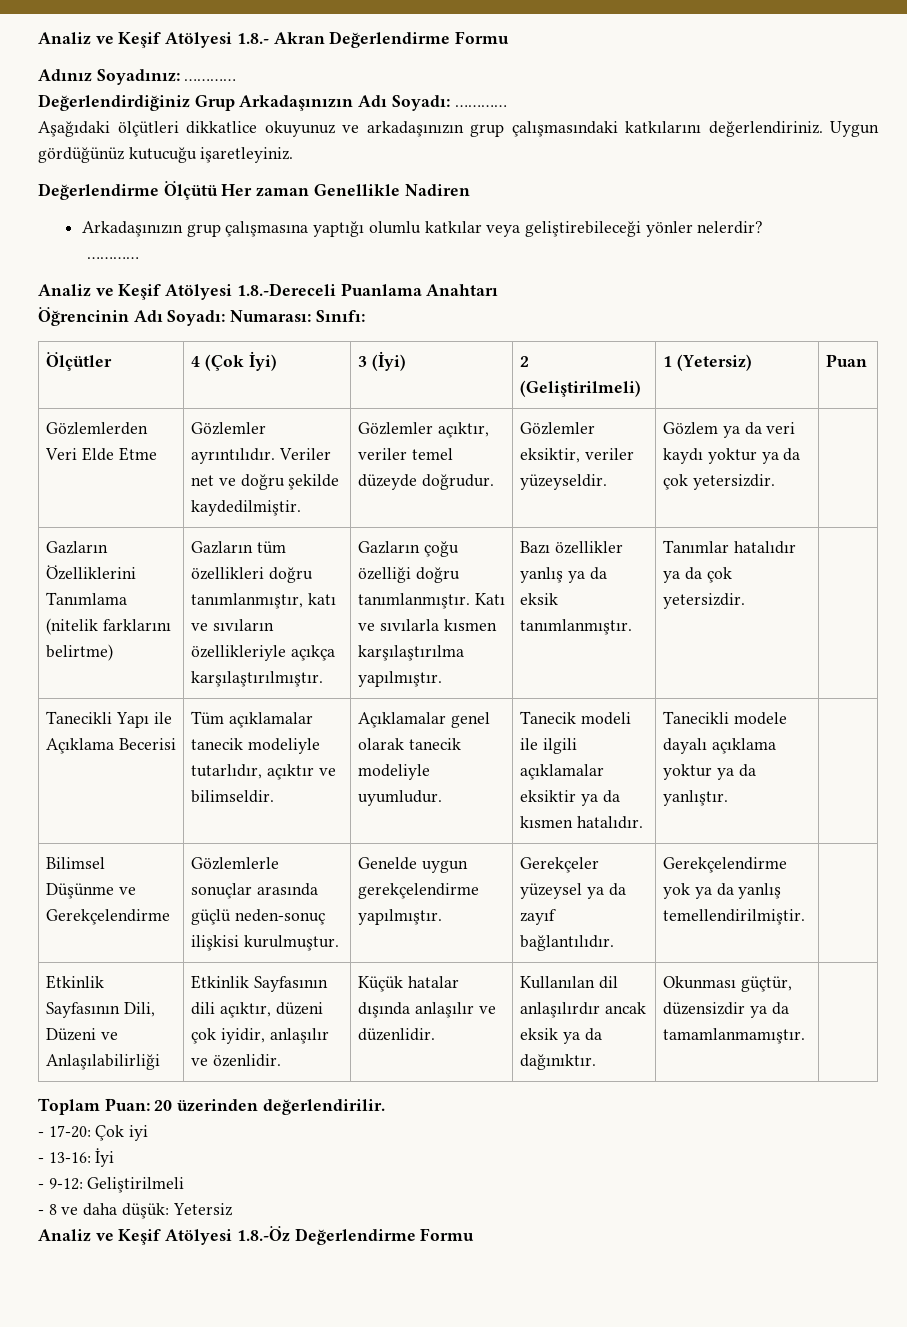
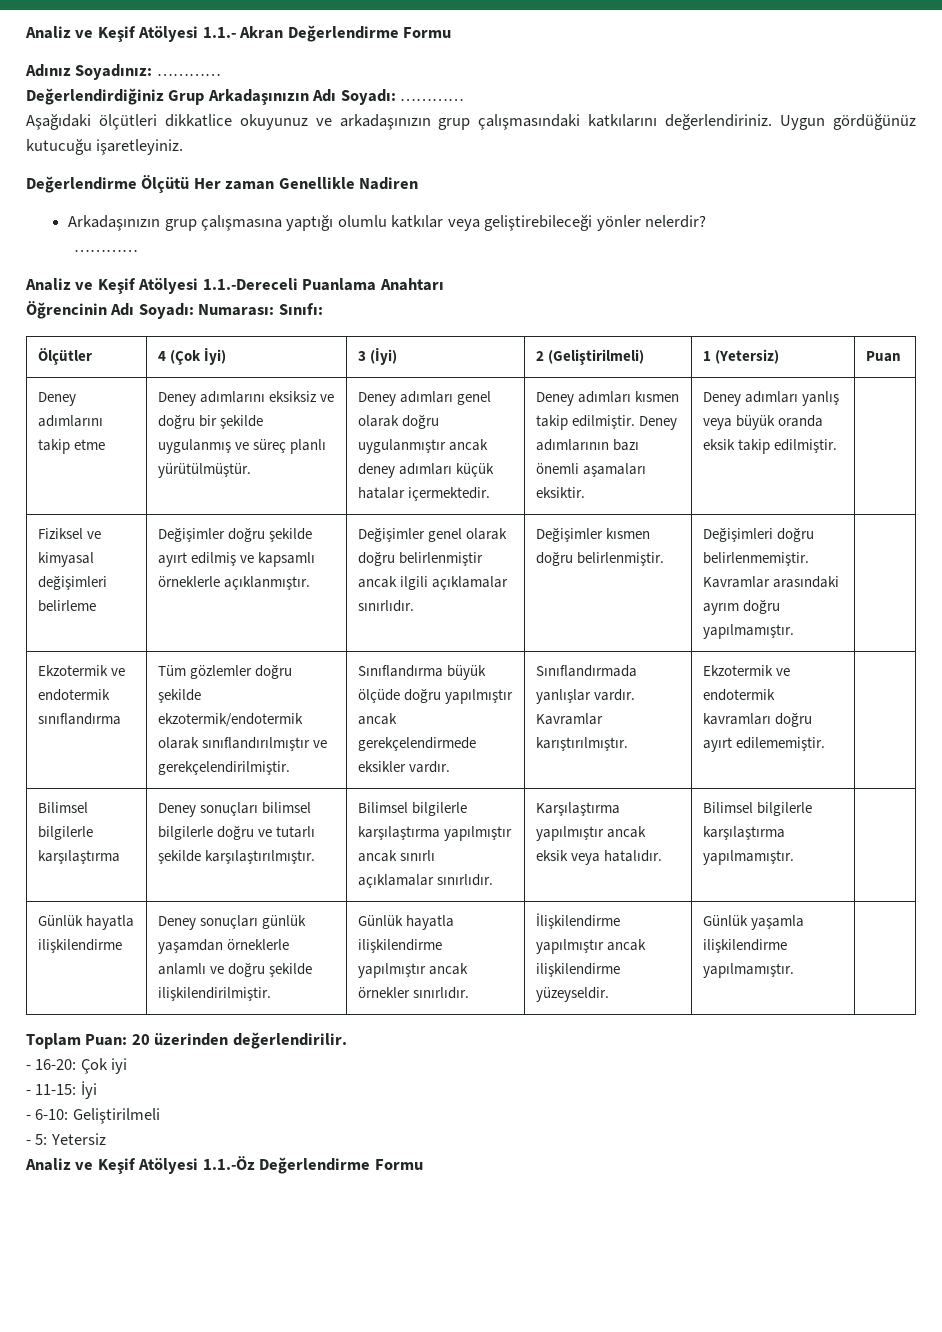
- Analiz ve Keşif Atölyesi 1.8.- Akran Değerlendirme Formu
+ Analiz ve Keşif Atölyesi 1.1.- Akran Değerlendirme Formu
- Analiz ve Keşif Atölyesi 1.8.-Dereceli Puanlama Anahtarı
+ Analiz ve Keşif Atölyesi 1.1.-Dereceli Puanlama Anahtarı
- Gözlemlerden Veri Elde Etme | Gözlemler ayrıntılıdır. Veriler net ve doğru şekilde kaydedilmiştir. | Gözlemler açıktır, veriler temel düzeyde doğrudur. | Gözlemler eksiktir, veriler yüzeyseldir. | Gözlem ya da veri kaydı yoktur ya da çok yetersizdir. |
- Gazların Özelliklerini Tanımlama (nitelik farklarını belirtme) | Gazların tüm özellikleri doğru tanımlanmıştır, katı ve sıvıların özellikleriyle açıkça karşılaştırılmıştır. | Gazların çoğu özelliği doğru tanımlanmıştır. Katı ve sıvılarla kısmen karşılaştırılma yapılmıştır. | Bazı özellikler yanlış ya da eksik tanımlanmıştır. | Tanımlar hatalıdır ya da çok yetersizdir. |
- Tanecikli Yapı ile Açıklama Becerisi | Tüm açıklamalar tanecik modeliyle tutarlıdır, açıktır ve bilimseldir. | Açıklamalar genel olarak tanecik modeliyle uyumludur. | Tanecik modeli ile ilgili açıklamalar eksiktir ya da kısmen hatalıdır. | Tanecikli modele dayalı açıklama yoktur ya da yanlıştır. |
- Bilimsel Düşünme ve Gerekçelendirme | Gözlemlerle sonuçlar arasında güçlü neden-sonuç ilişkisi kurulmuştur. | Genelde uygun gerekçelendirme yapılmıştır. | Gerekçeler yüzeysel ya da zayıf bağlantılıdır. | Gerekçelendirme yok ya da yanlış temellendirilmiştir. |
- Etkinlik Sayfasının Dili, Düzeni ve Anlaşılabilirliği | Etkinlik Sayfasının dili açıktır, düzeni çok iyidir, anlaşılır ve özenlidir. | Küçük hatalar dışında anlaşılır ve düzenlidir. | Kullanılan dil anlaşılırdır ancak eksik ya da dağınıktır. | Okunması güçtür, düzensizdir ya da tamamlanmamıştır. |
+ Deney adımlarını takip etme | Deney adımlarını eksiksiz ve doğru bir şekilde uygulanmış ve süreç planlı yürütülmüştür. | Deney adımları genel olarak doğru uygulanmıştır ancak deney adımları küçük hatalar içermektedir. | Deney adımları kısmen takip edilmiştir. Deney adımlarının bazı önemli aşamaları eksiktir. | Deney adımları yanlış veya büyük oranda eksik takip edilmiştir. |
+ Fiziksel ve kimyasal değişimleri belirleme | Değişimler doğru şekilde ayırt edilmiş ve kapsamlı örneklerle açıklanmıştır. | Değişimler genel olarak doğru belirlenmiştir ancak ilgili açıklamalar sınırlıdır. | Değişimler kısmen doğru belirlenmiştir. | Değişimleri doğru belirlenmemiştir. Kavramlar arasındaki ayrım doğru yapılmamıştır. |
+ Ekzotermik ve endotermik sınıflandırma | Tüm gözlemler doğru şekilde ekzotermik/endotermik olarak sınıflandırılmıştır ve gerekçelendirilmiştir. | Sınıflandırma büyük ölçüde doğru yapılmıştır ancak gerekçelendirmede eksikler vardır. | Sınıflandırmada yanlışlar vardır. Kavramlar karıştırılmıştır. | Ekzotermik ve endotermik kavramları doğru ayırt edilememiştir. |
+ Bilimsel bilgilerle karşılaştırma | Deney sonuçları bilimsel bilgilerle doğru ve tutarlı şekilde karşılaştırılmıştır. | Bilimsel bilgilerle karşılaştırma yapılmıştır ancak sınırlı açıklamalar sınırlıdır. | Karşılaştırma yapılmıştır ancak eksik veya hatalıdır. | Bilimsel bilgilerle karşılaştırma yapılmamıştır. |
+ Günlük hayatla ilişkilendirme | Deney sonuçları günlük yaşamdan örneklerle anlamlı ve doğru şekilde ilişkilendirilmiştir. | Günlük hayatla ilişkilendirme yapılmıştır ancak örnekler sınırlıdır. | İlişkilendirme yapılmıştır ancak ilişkilendirme yüzeyseldir. | Günlük yaşamla ilişkilendirme yapılmamıştır. |
- - 17-20: Çok iyi
+ - 16-20: Çok iyi
- - 13-16: İyi
+ - 11-15: İyi
- - 9-12: Geliştirilmeli
+ - 6-10: Geliştirilmeli
- - 8 ve daha düşük: Yetersiz
+ - 5: Yetersiz
- Analiz ve Keşif Atölyesi 1.8.-Öz Değerlendirme Formu
+ Analiz ve Keşif Atölyesi 1.1.-Öz Değerlendirme Formu

